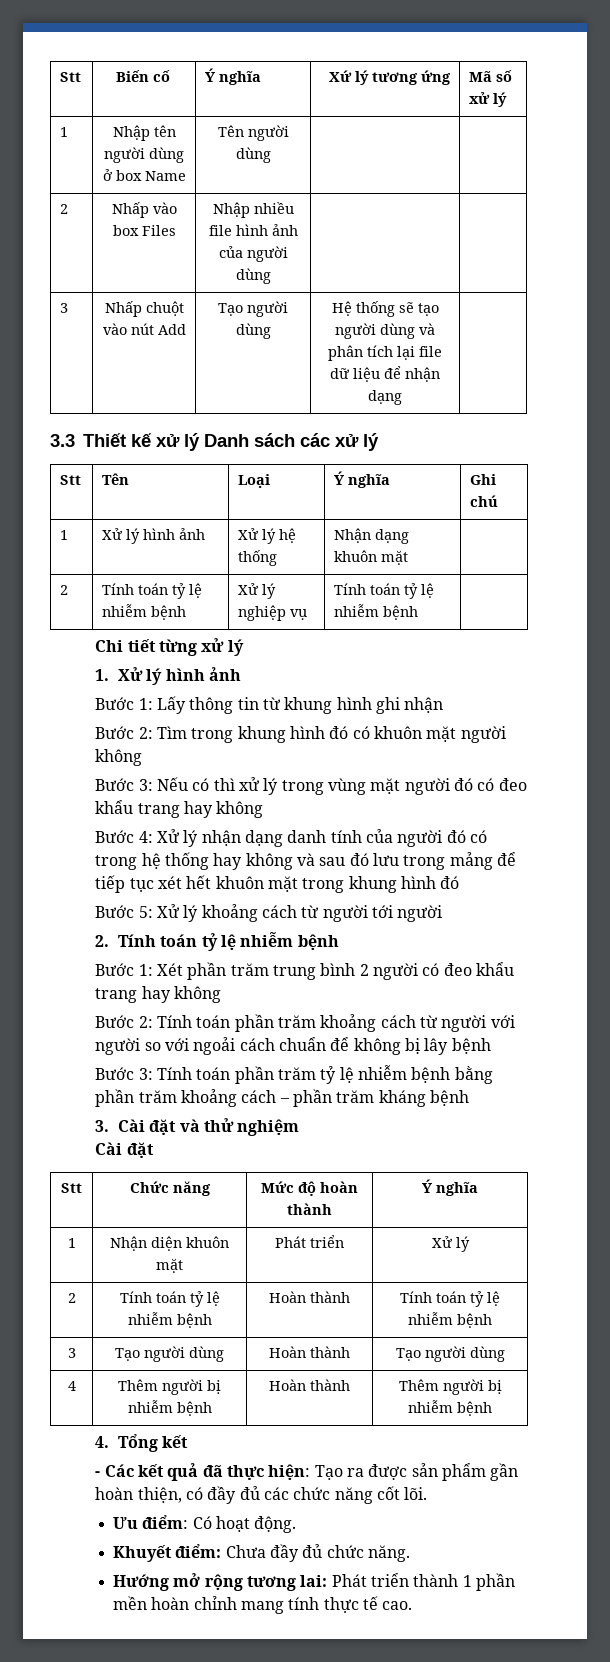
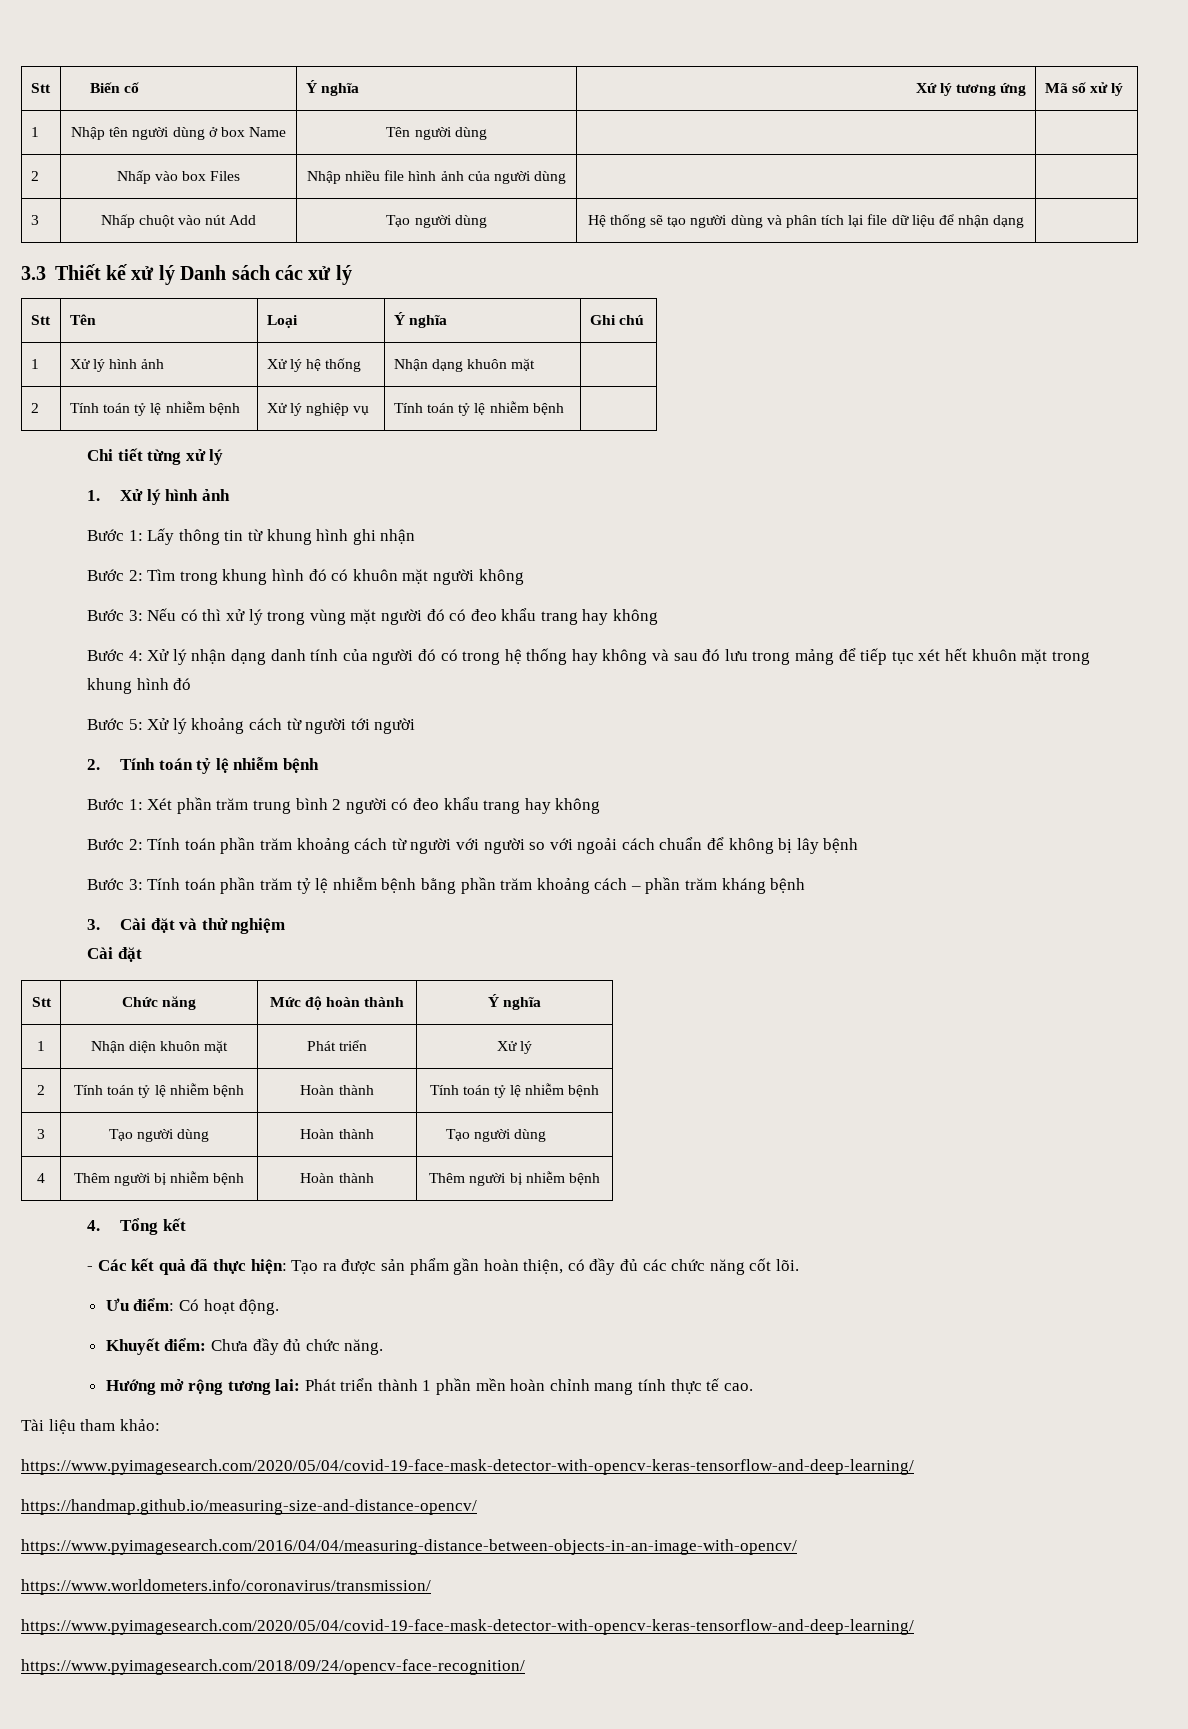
+ Tài liệu tham khảo:
+ https://www.pyimagesearch.com/2020/05/04/covid-19-face-mask-detector-with-opencv-keras-tensorflow-and-deep-learning/
+ https://handmap.github.io/measuring-size-and-distance-opencv/
+ https://www.pyimagesearch.com/2016/04/04/measuring-distance-between-objects-in-an-image-with-opencv/
+ https://www.worldometers.info/coronavirus/transmission/
+ https://www.pyimagesearch.com/2020/05/04/covid-19-face-mask-detector-with-opencv-keras-tensorflow-and-deep-learning/
+ https://www.pyimagesearch.com/2018/09/24/opencv-face-recognition/

